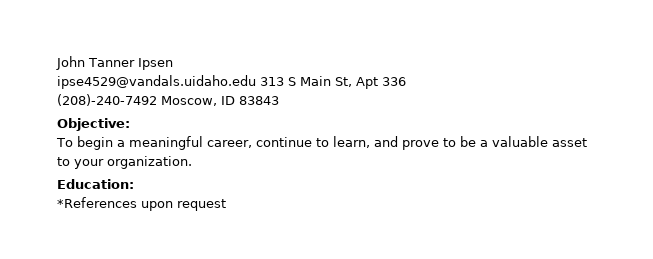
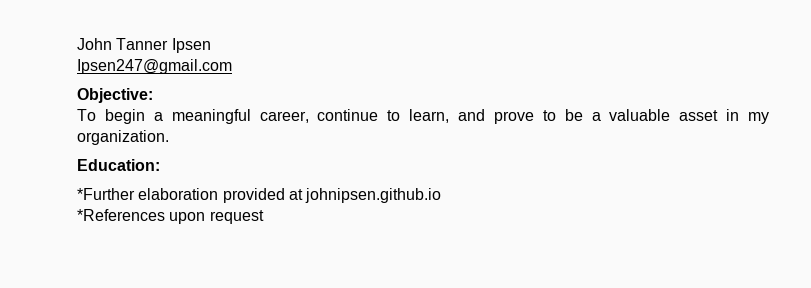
- ipse4529@vandals.uidaho.edu 313 S Main St, Apt 336
- (208)-240-7492 Moscow, ID 83843
+ Ipsen247@gmail.com
- To begin a meaningful career, continue to learn, and prove to be a valuable asset to your organization.
+ To begin a meaningful career, continue to learn, and prove to be a valuable asset in my organization.
+ *Further elaboration provided at johnipsen.github.io

